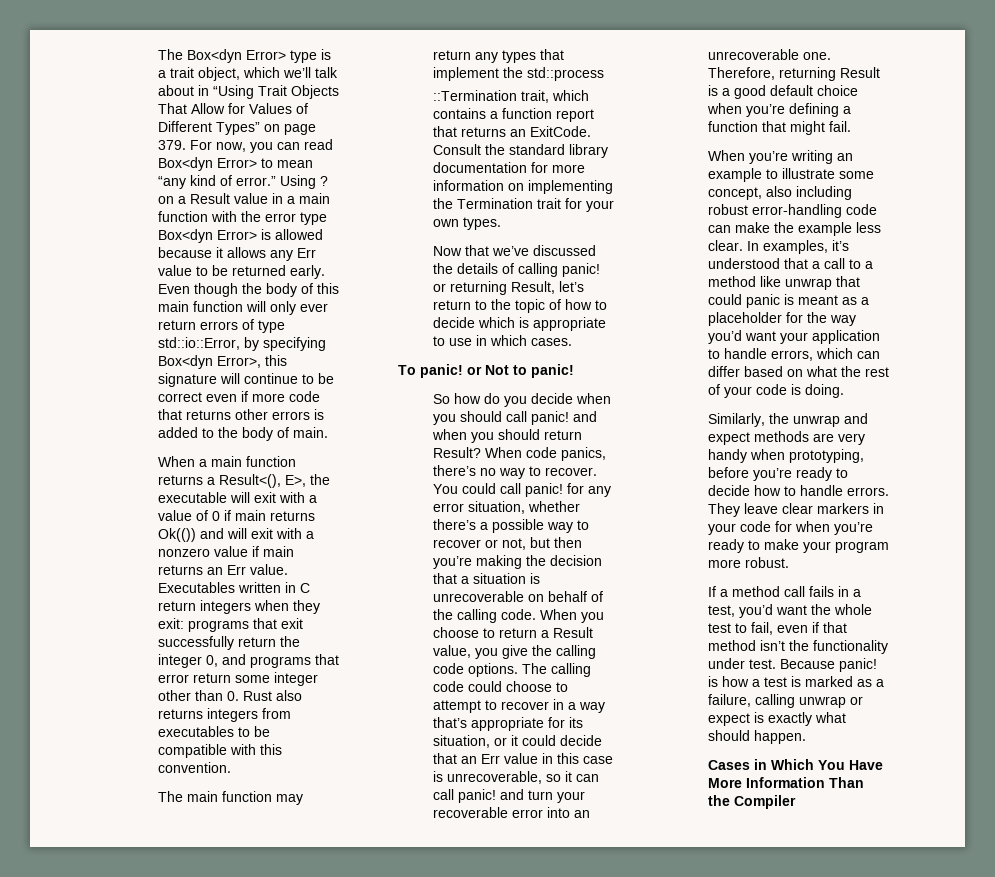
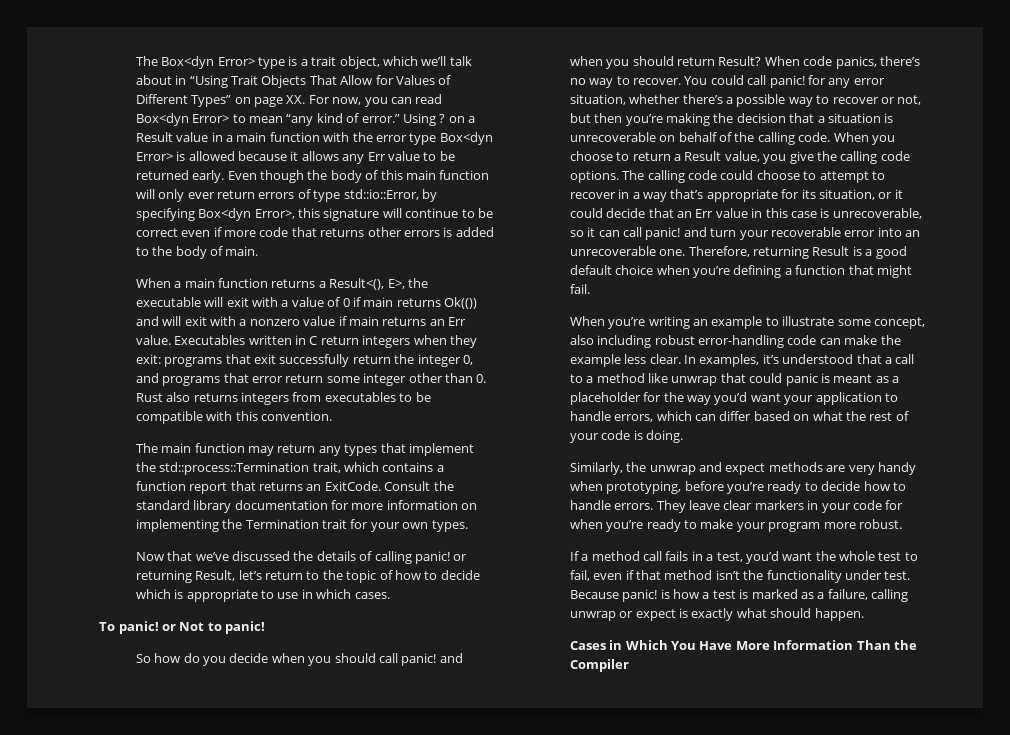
- The Box<dyn Error> type is a trait object, which we’ll talk about in “Using Trait Objects That Allow for Values of Different Types” on page 379. For now, you can read Box<dyn Error> to mean “any kind of error.”
+ The Box<dyn Error> type is a trait object, which we’ll talk about in “Using Trait Objects That Allow for Values of Different Types” on page XX. For now, you can read Box<dyn Error> to mean “any kind of error.”
- The main function may return any types that implement the std::process
- ::Termination trait, which contains a function report that returns an ExitCode.
+ The main function may return any types that implement the std::process::Termination trait, which contains a function report that returns an ExitCode.

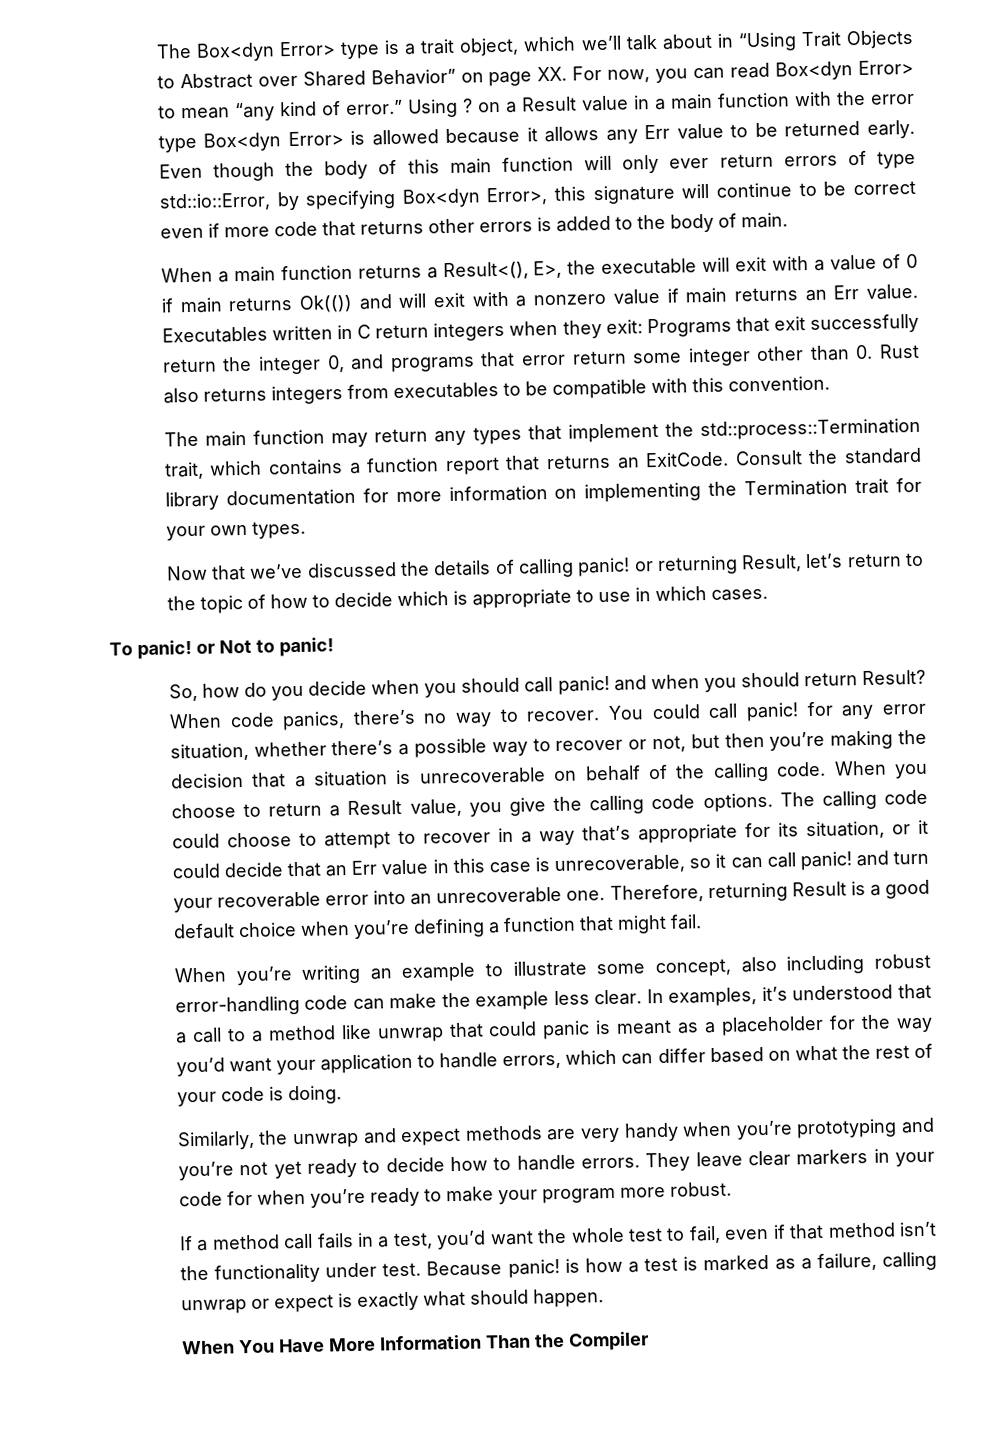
- The Box<dyn Error> type is a trait object, which we’ll talk about in “Using Trait Objects That Allow for Values of Different Types” on page XX. For now, you can read Box<dyn Error> to mean “any kind of error.”
+ The Box<dyn Error> type is a trait object, which we’ll talk about in “Using Trait Objects to Abstract over Shared Behavior” on page XX. For now, you can read Box<dyn Error> to mean “any kind of error.”
- Executables written in C return integers when they exit: programs that exit successfully return the integer 0, and programs that error return some integer other than 0. Rust also returns integers from executables to be compatible with this convention.
+ Executables written in C return integers when they exit: Programs that exit successfully return the integer 0, and programs that error return some integer other than 0. Rust also returns integers from executables to be compatible with this convention.
- So how do you decide when you should call panic! and when you should return Result?
+ So, how do you decide when you should call panic! and when you should return Result?
- Similarly, the unwrap and expect methods are very handy when prototyping, before you’re ready to decide how to handle errors.
+ Similarly, the unwrap and expect methods are very handy when you’re prototyping and you’re not yet ready to decide how to handle errors.
- Cases in Which You Have More Information Than the Compiler
+ When You Have More Information Than the Compiler

